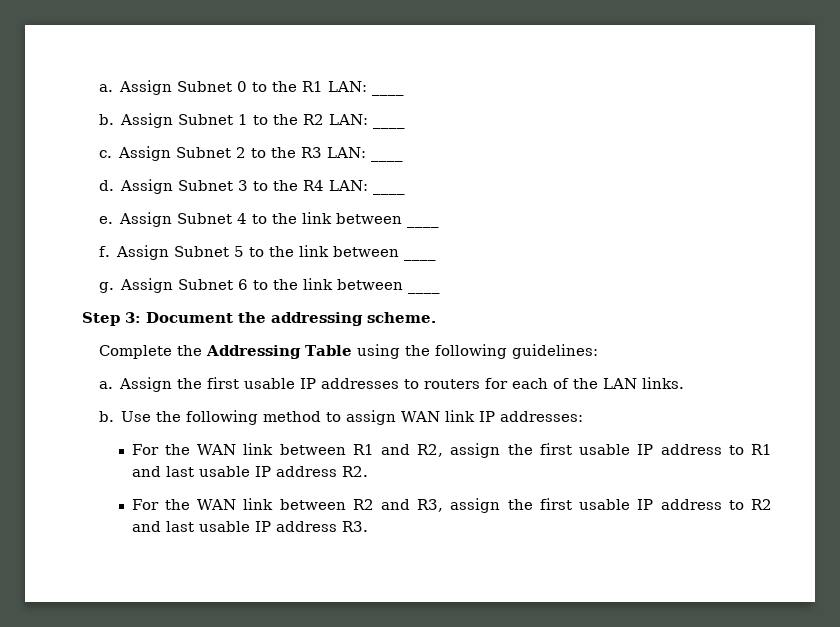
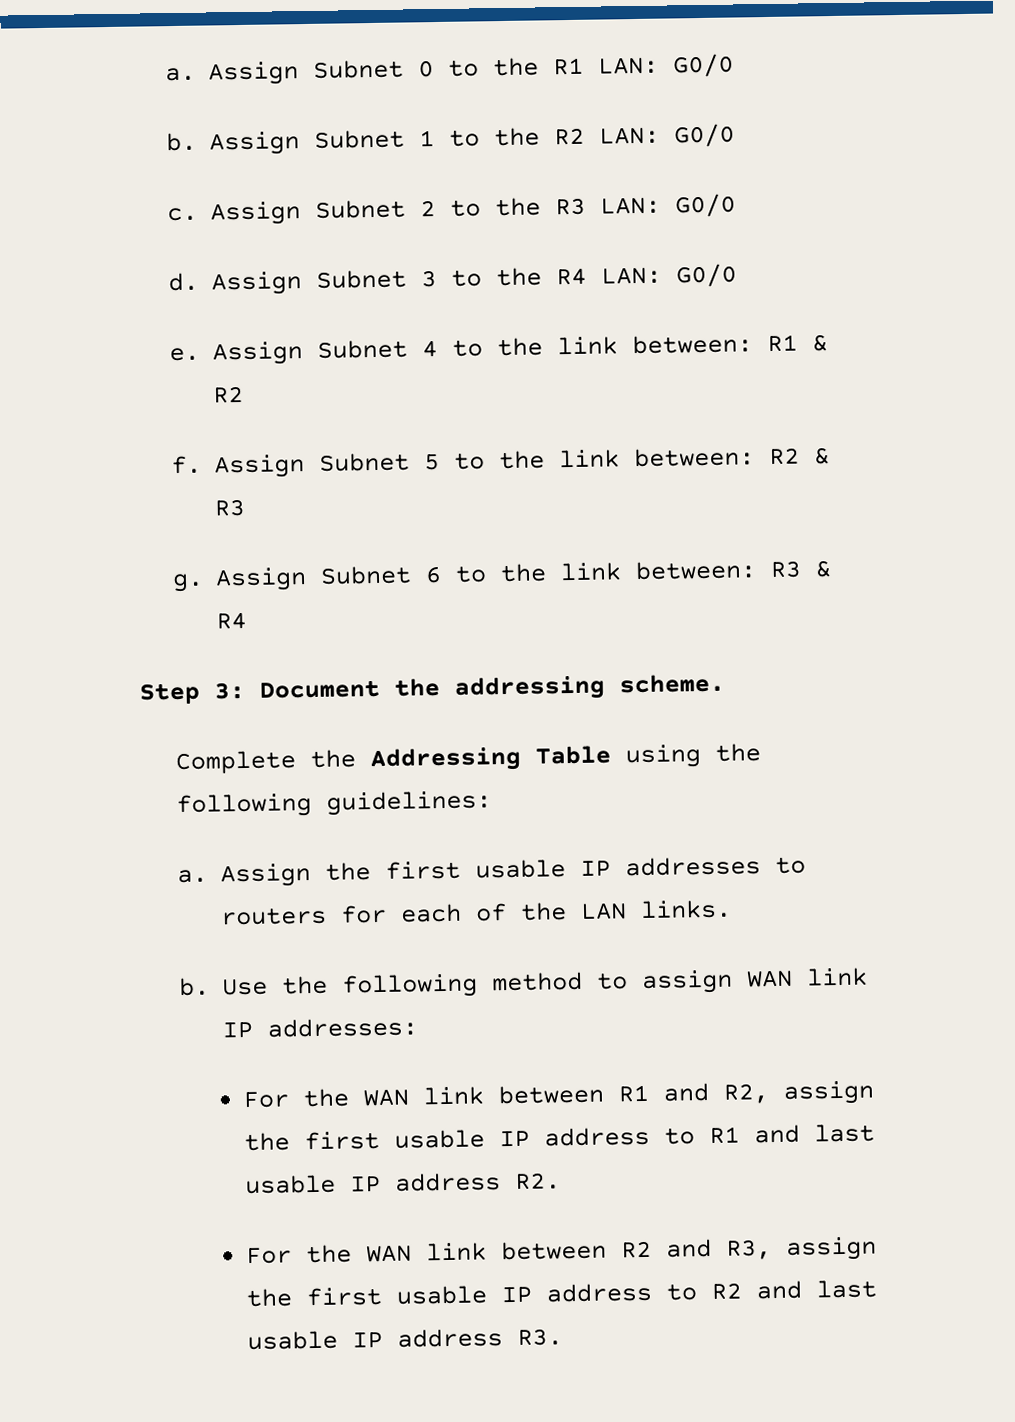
- Assign Subnet 0 to the R1 LAN: ____
+ Assign Subnet 0 to the R1 LAN: G0/0
- Assign Subnet 1 to the R2 LAN: ____
+ Assign Subnet 1 to the R2 LAN: G0/0
- Assign Subnet 2 to the R3 LAN: ____
+ Assign Subnet 2 to the R3 LAN: G0/0
- Assign Subnet 3 to the R4 LAN: ____
+ Assign Subnet 3 to the R4 LAN: G0/0
- Assign Subnet 4 to the link between ____
+ Assign Subnet 4 to the link between: R1 & R2
- Assign Subnet 5 to the link between ____
+ Assign Subnet 5 to the link between: R2 & R3
- Assign Subnet 6 to the link between ____
+ Assign Subnet 6 to the link between: R3 & R4

